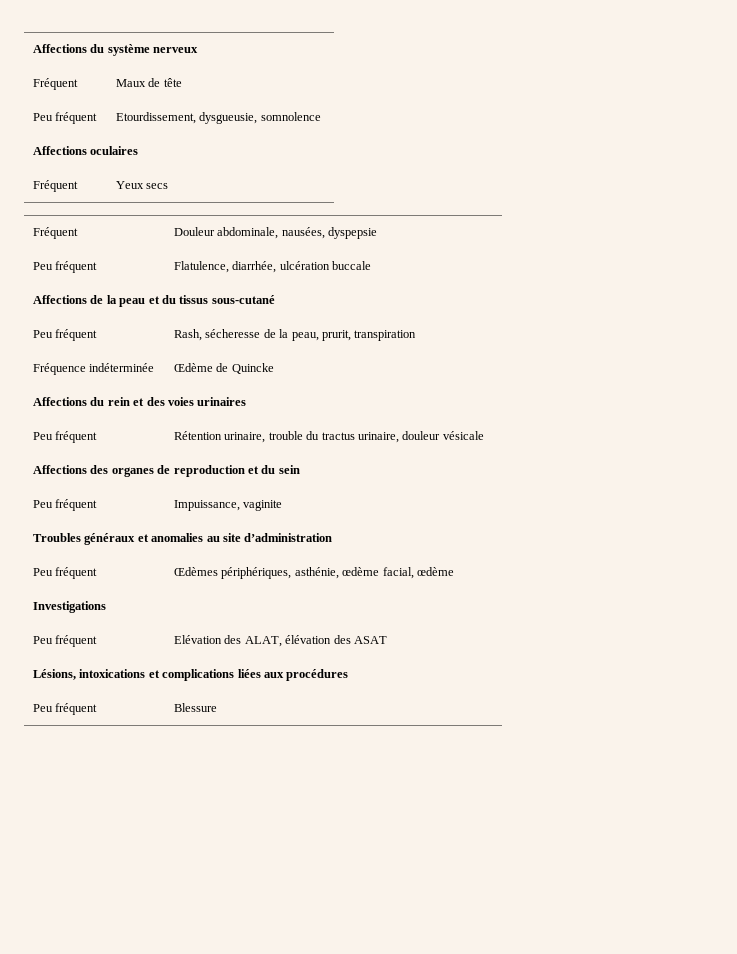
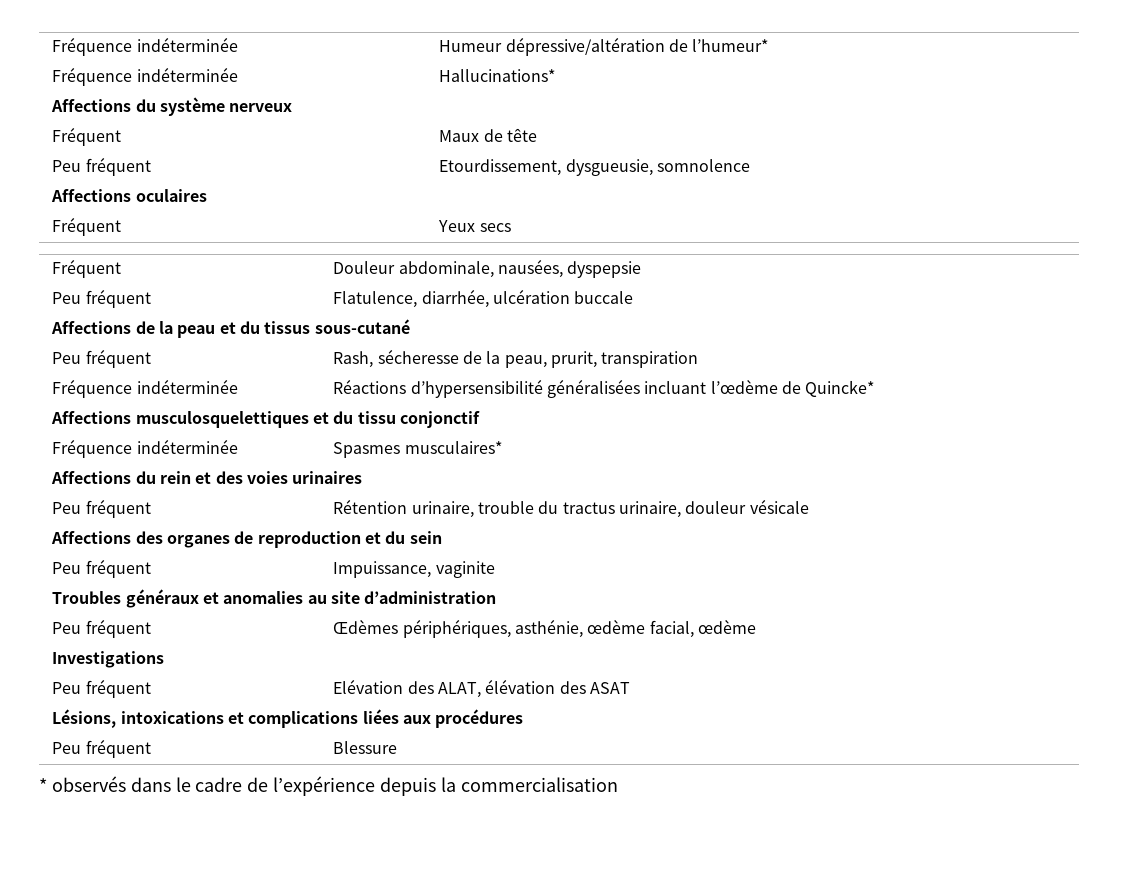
+ Fréquence indéterminée | Humeur dépressive/altération de l’humeur*
+ Fréquence indéterminée | Hallucinations*
- Fréquence indéterminée | Œdème de Quincke
+ Fréquence indéterminée | Réactions d’hypersensibilité généralisées incluant l’œdème de Quincke*
+ Affections musculosquelettiques et du tissu conjonctif
+ Fréquence indéterminée | Spasmes musculaires*
+ * observés dans le cadre de l’expérience depuis la commercialisation

